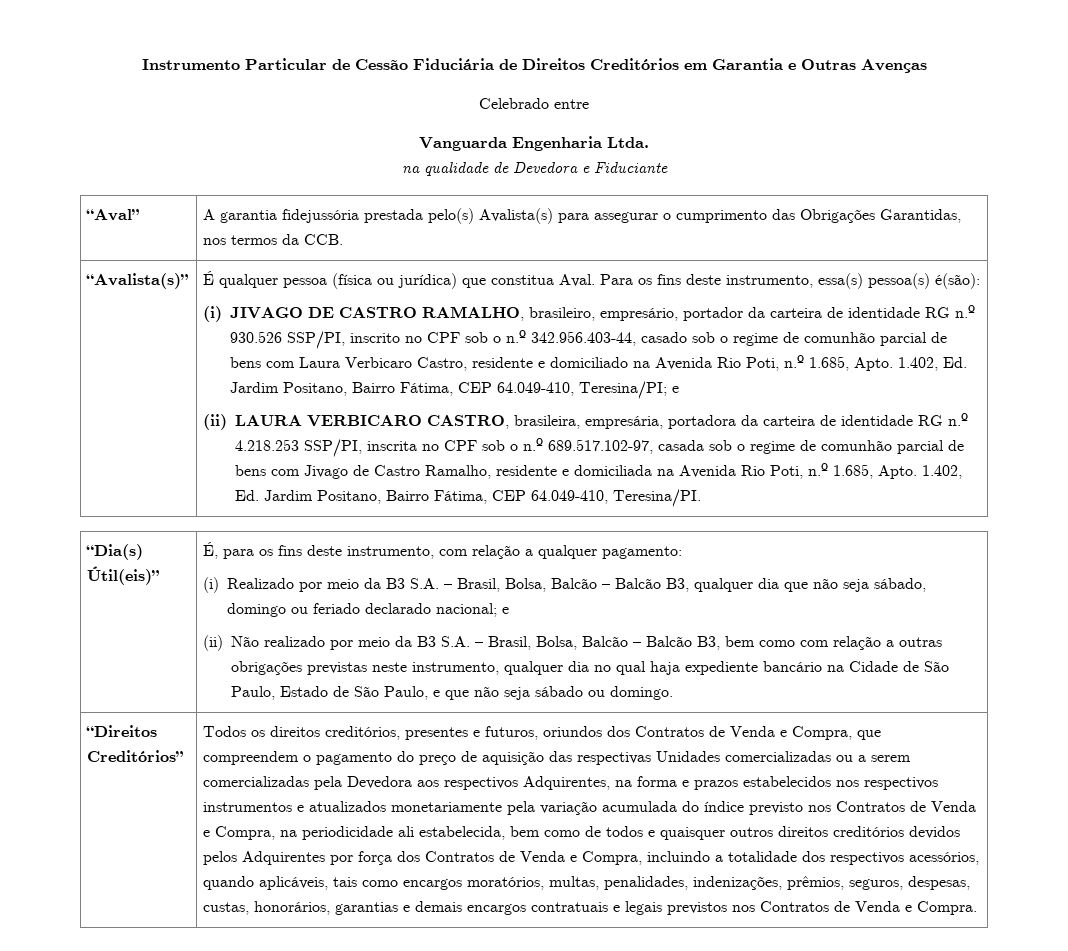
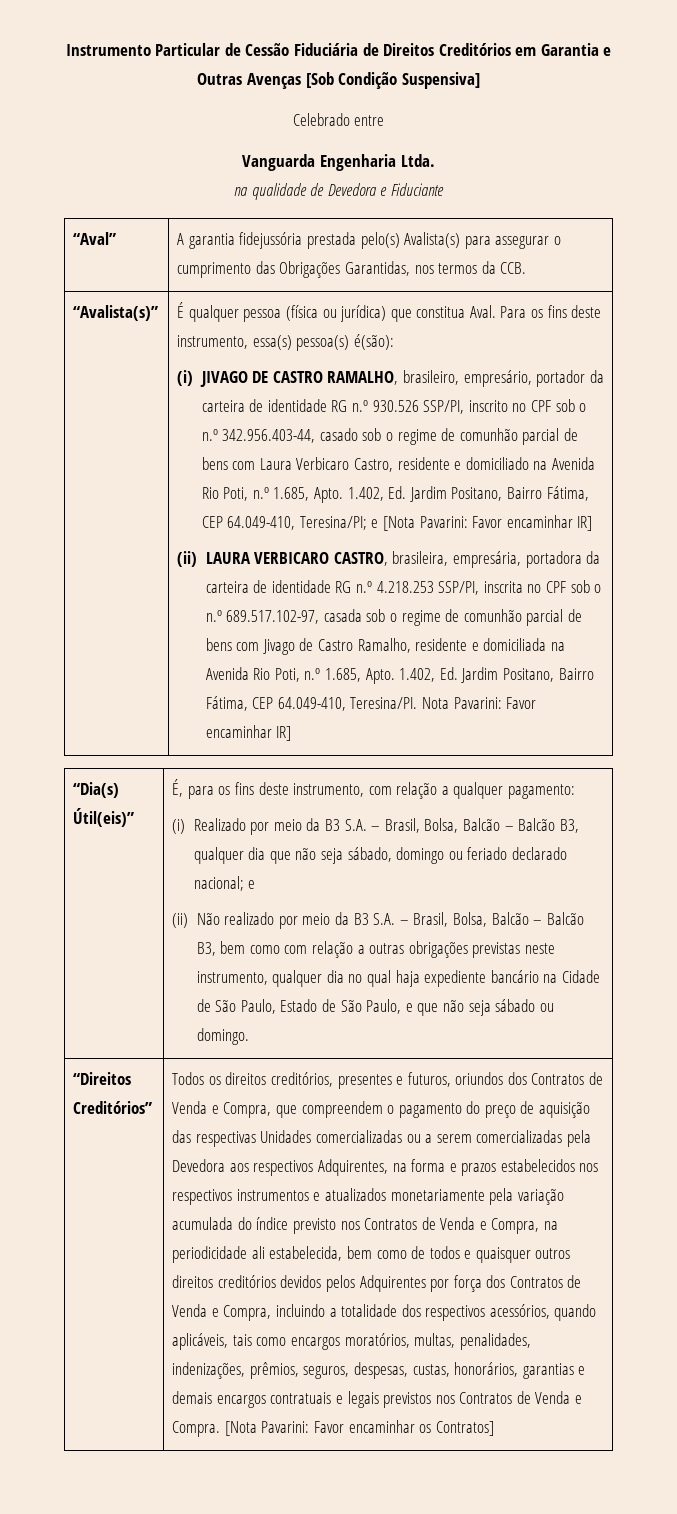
- Instrumento Particular de Cessão Fiduciária de Direitos Creditórios em Garantia e Outras Avenças
+ Instrumento Particular de Cessão Fiduciária de Direitos Creditórios em Garantia e Outras Avenças [Sob Condição Suspensiva]
- 1.402, Ed. Jardim Positano, Bairro Fátima, CEP 64.049-410, Teresina/PI; e
+ 1.402, Ed. Jardim Positano, Bairro Fátima, CEP 64.049-410, Teresina/PI; e [Nota Pavarini: Favor encaminhar IR]
+ Nota Pavarini: Favor encaminhar IR]
+ [Nota Pavarini: Favor encaminhar os Contratos]

